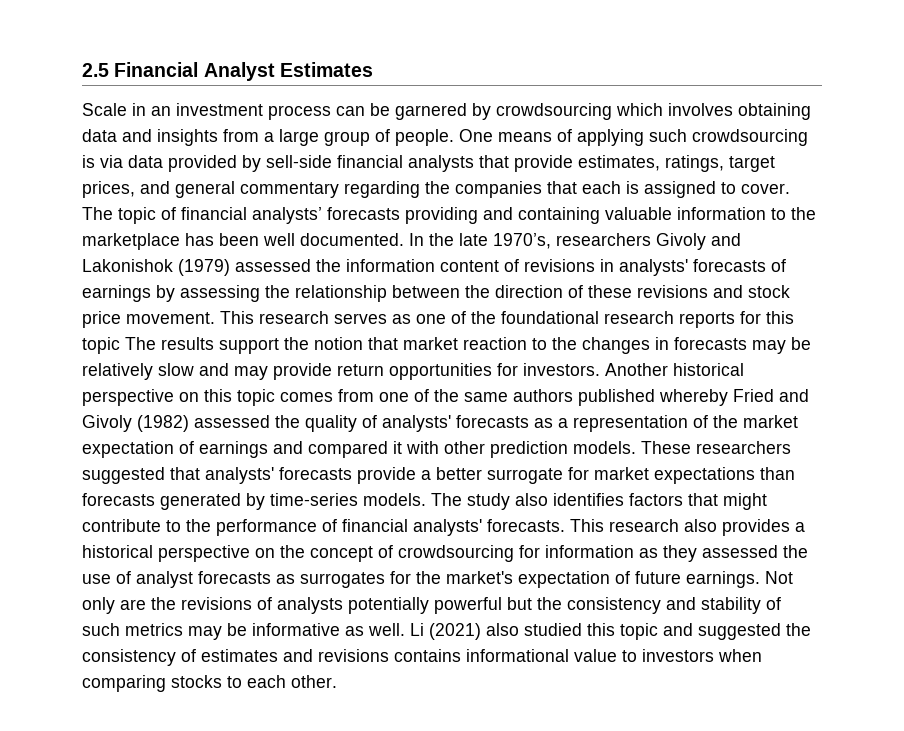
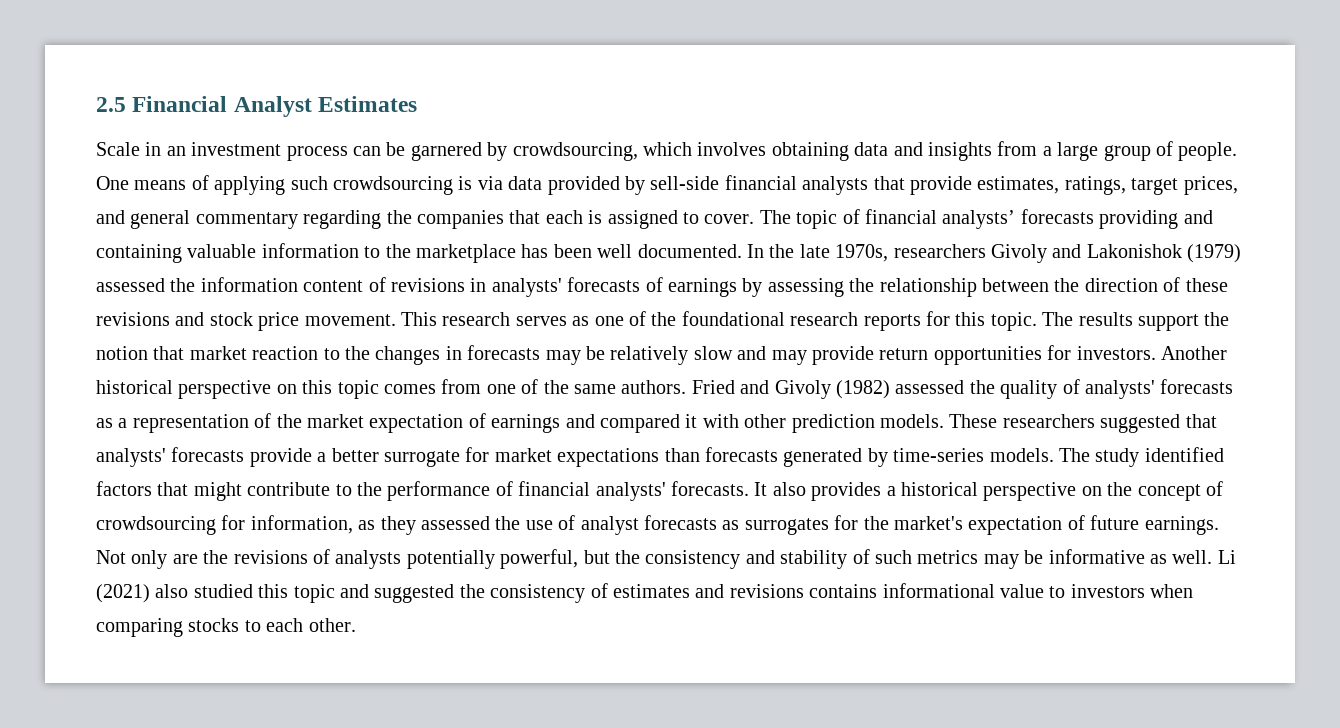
- Scale in an investment process can be garnered by crowdsourcing which involves obtaining data and insights from a large group of people.
+ Scale in an investment process can be garnered by crowdsourcing, which involves obtaining data and insights from a large group of people.
- In the late 1970’s, researchers Givoly and Lakonishok (1979) assessed the information content of revisions in analysts' forecasts of earnings by assessing the relationship between the direction of these revisions and stock price movement.
+ In the late 1970s, researchers Givoly and Lakonishok (1979) assessed the information content of revisions in analysts' forecasts of earnings by assessing the relationship between the direction of these revisions and stock price movement.
- This research serves as one of the foundational research reports for this topic The results support the notion that market reaction to the changes in forecasts may be relatively slow and may provide return opportunities for investors.
+ This research serves as one of the foundational research reports for this topic. The results support the notion that market reaction to the changes in forecasts may be relatively slow and may provide return opportunities for investors.
- Another historical perspective on this topic comes from one of the same authors published whereby Fried and Givoly (1982) assessed the quality of analysts' forecasts as a representation of the market expectation of earnings and compared it with other prediction models.
+ Another historical perspective on this topic comes from one of the same authors. Fried and Givoly (1982) assessed the quality of analysts' forecasts as a representation of the market expectation of earnings and compared it with other prediction models.
- The study also identifies factors that might contribute to the performance of financial analysts' forecasts.
+ The study identified factors that might contribute to the performance of financial analysts' forecasts.
- This research also provides a historical perspective on the concept of crowdsourcing for information as they assessed the use of analyst forecasts as surrogates for the market's expectation of future earnings.
+ It also provides a historical perspective on the concept of crowdsourcing for information, as they assessed the use of analyst forecasts as surrogates for the market's expectation of future earnings.
- Not only are the revisions of analysts potentially powerful but the consistency and stability of such metrics may be informative as well.
+ Not only are the revisions of analysts potentially powerful, but the consistency and stability of such metrics may be informative as well.

